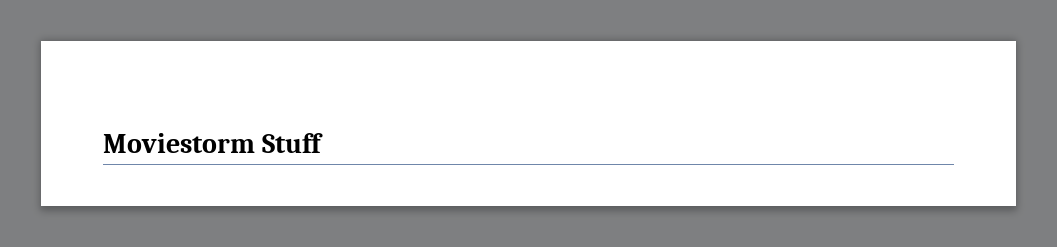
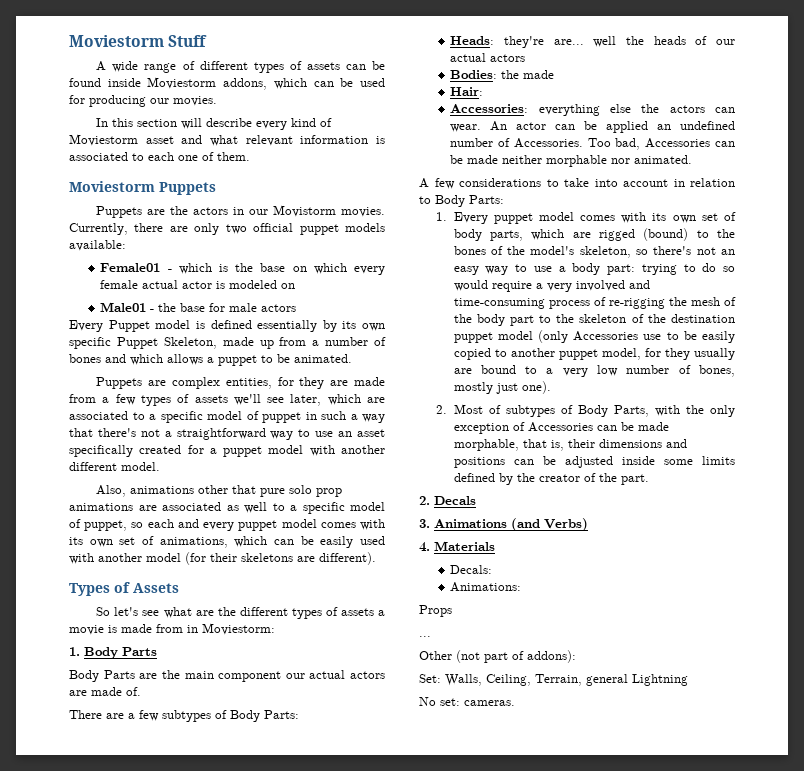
+ A wide range of different types of assets can be found inside Moviestorm addons, which can be used for producing our movies.
+ In this section will describe every kind of Moviestorm asset and what relevant information is associated to each one of them.
+ Moviestorm Puppets
+ Puppets are the actors in our Movistorm movies. Currently, there are only two official puppet models available:
+ Female01 - which is the base on which every female actual actor is modeled on
+ Male01 - the base for male actors
+ Every Puppet model is defined essentially by its own specific Puppet Skeleton, made up from a number of bones and which allows a puppet to be animated.
+ Puppets are complex entities, for they are made from a few types of assets we'll see later, which are associated to a specific model of puppet in such a way that there's not a straightforward way to use an asset specifically created for a puppet model with another different model.
+ Also, animations other that pure solo prop animations are associated as well to a specific model of puppet, so each and every puppet model comes with its own set of animations, which can be easily used with another model (for their skeletons are different).
+ Types of Assets
+ So let's see what are the different types of assets a movie is made from in Moviestorm:
+ 1. Body Parts
+ Body Parts are the main component our actual actors are made of.
+ There are a few subtypes of Body Parts:
+ Heads: they're are... well the heads of our actual actors
+ Bodies: the made
+ Hair:
+ Accessories: everything else the actors can wear. An actor can be applied an undefined number of Accessories. Too bad, Accessories can be made neither morphable nor animated.
+ A few considerations to take into account in relation to Body Parts:
+ 1. Every puppet model comes with its own set of body parts, which are rigged (bound) to the bones of the model's skeleton, so there's not an easy way to use a body part: trying to do so would require a very involved and time-consuming process of re-rigging the mesh of the body part to the skeleton of the destination puppet model (only Accessories use to be easily copied to another puppet model, for they usually are bound to a very low number of bones, mostly just one).
+ 2. Most of subtypes of Body Parts, with the only exception of Accessories can be made morphable, that is, their dimensions and positions can be adjusted inside some limits defined by the creator of the part.
+ 2. Decals
+ 3. Animations (and Verbs)
+ 4. Materials
+ Decals:
+ Animations:
+ Props
+ ...
+ Other (not part of addons):
+ Set: Walls, Ceiling, Terrain, general Lightning
+ No set: cameras.

